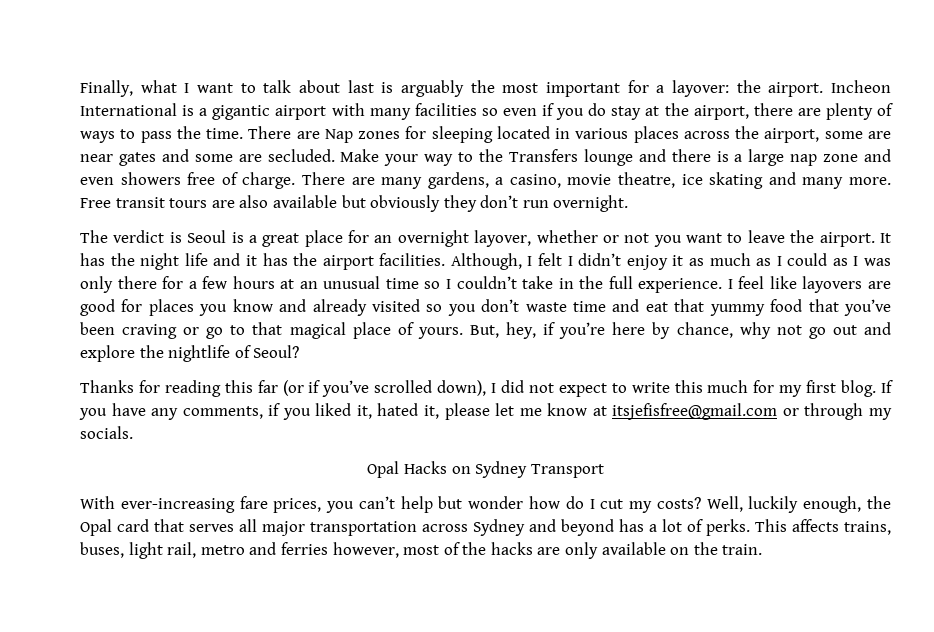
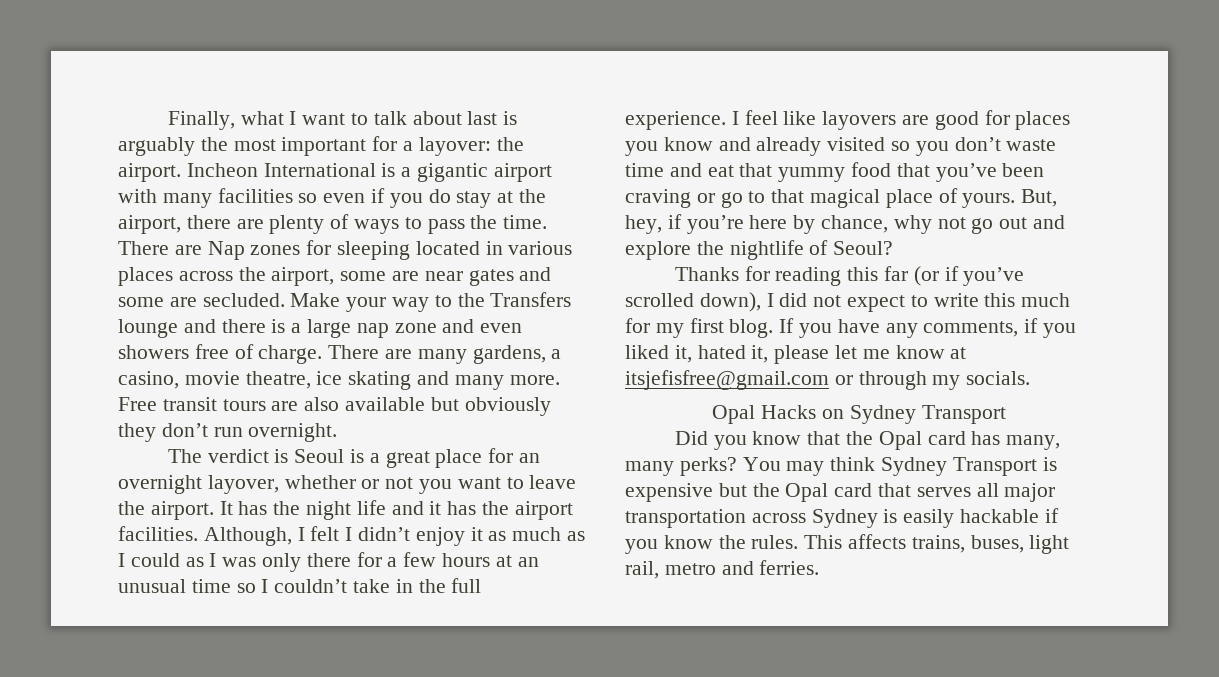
- With ever-increasing fare prices, you can’t help but wonder how do I cut my costs? Well, luckily enough, the Opal card that serves all major transportation across Sydney and beyond has a lot of perks.
+ Did you know that the Opal card has many, many perks? You may think Sydney Transport is expensive but the Opal card that serves all major transportation across Sydney is easily hackable if you know the rules.
- This affects trains, buses, light rail, metro and ferries however, most of the hacks are only available on the train.
+ This affects trains, buses, light rail, metro and ferries.

